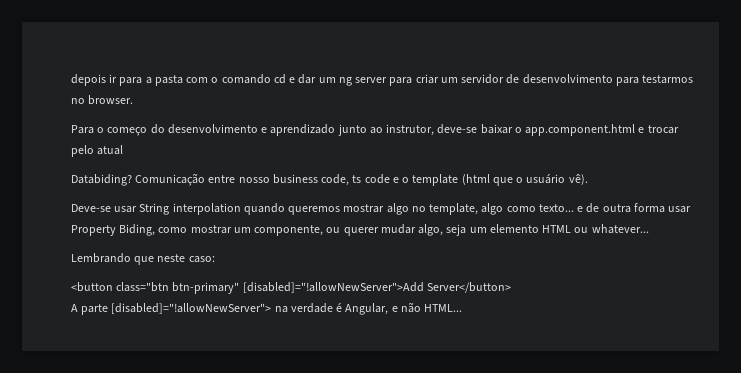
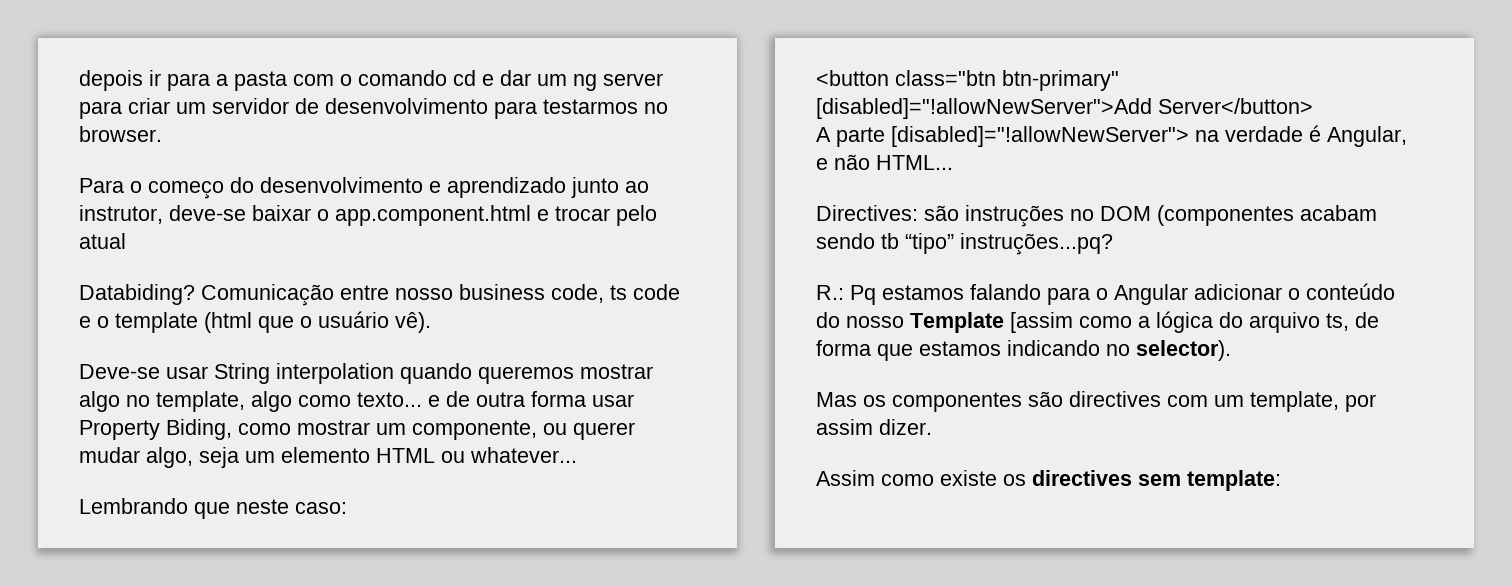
+ Directives: são instruções no DOM (componentes acabam sendo tb “tipo” instruções...pq?
+ R.: Pq estamos falando para o Angular adicionar o conteúdo do nosso Template [assim como a lógica do arquivo ts, de forma que estamos indicando no selector).
+ Mas os componentes são directives com um template, por assim dizer.
+ Assim como existe os directives sem template:

